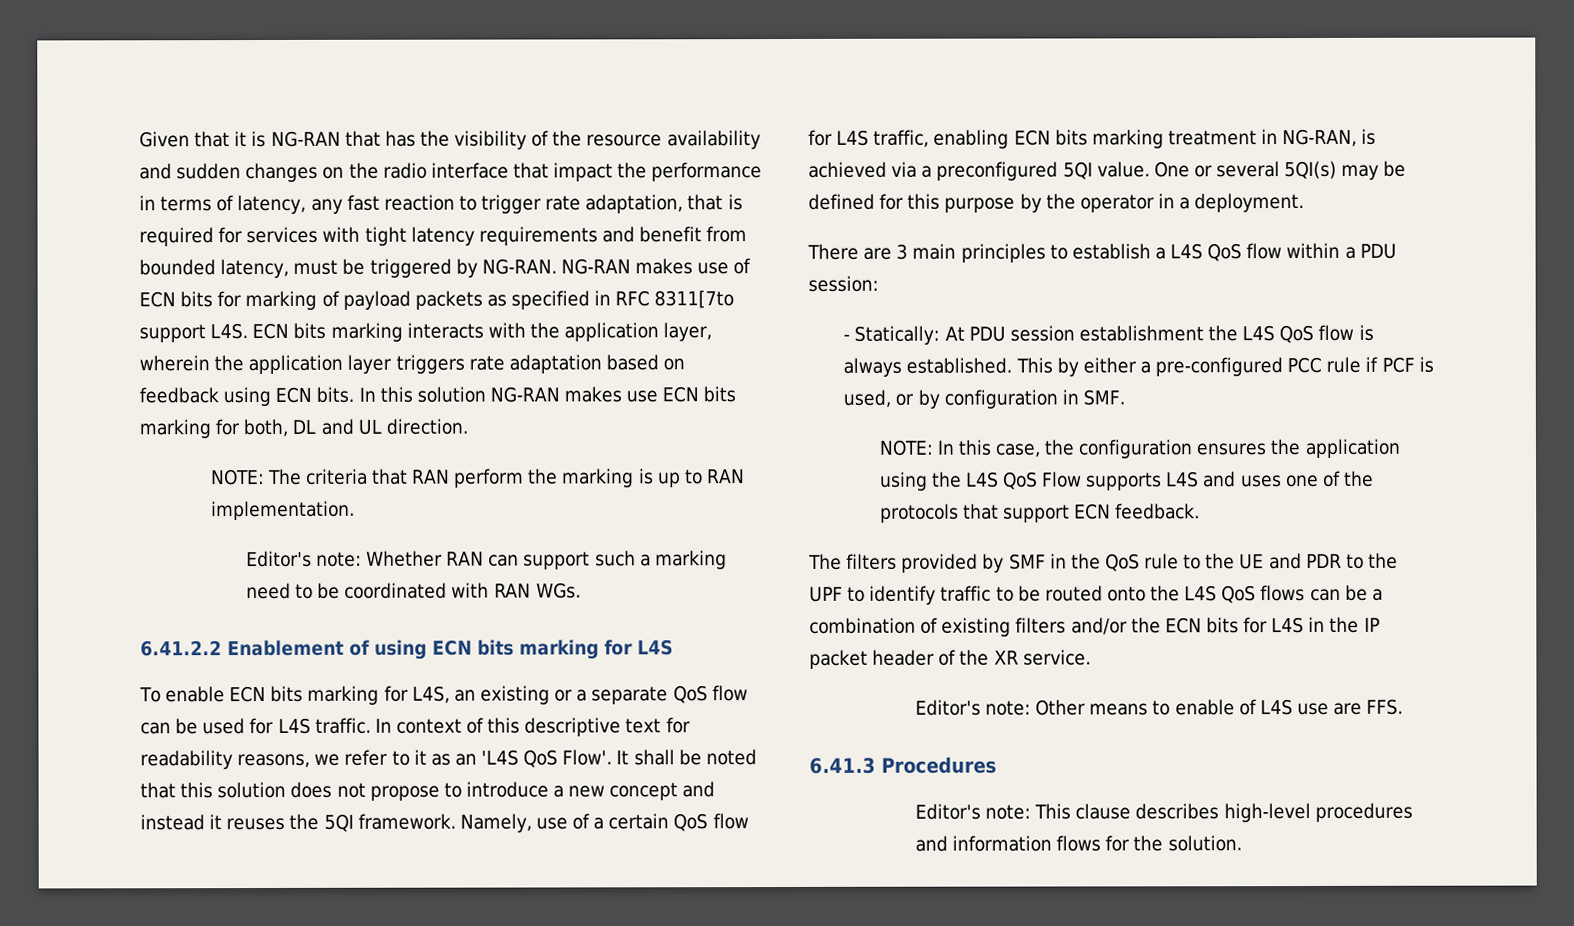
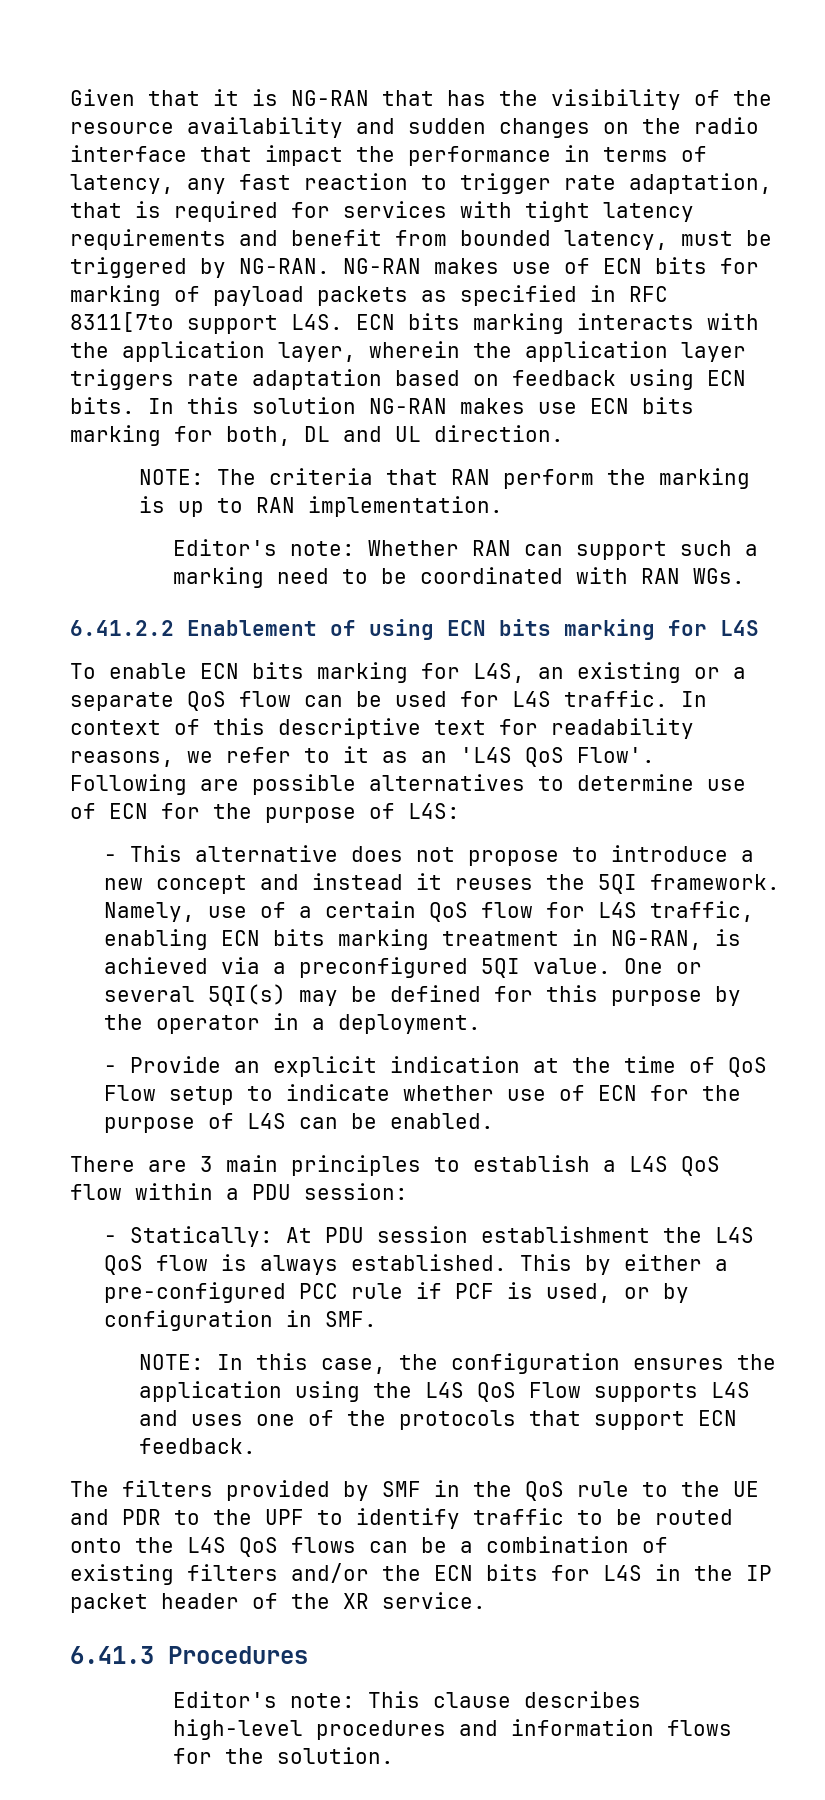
- It shall be noted that this solution does not propose to introduce a new concept and instead it reuses the 5QI framework.
+ Following are possible alternatives to determine use of ECN for the purpose of L4S:
+ - This alternative does not propose to introduce a new concept and instead it reuses the 5QI framework.
+ - Provide an explicit indication at the time of QoS Flow setup to indicate whether use of ECN for the purpose of L4S can be enabled.
- Editor's note: Other means to enable of L4S use are FFS.

